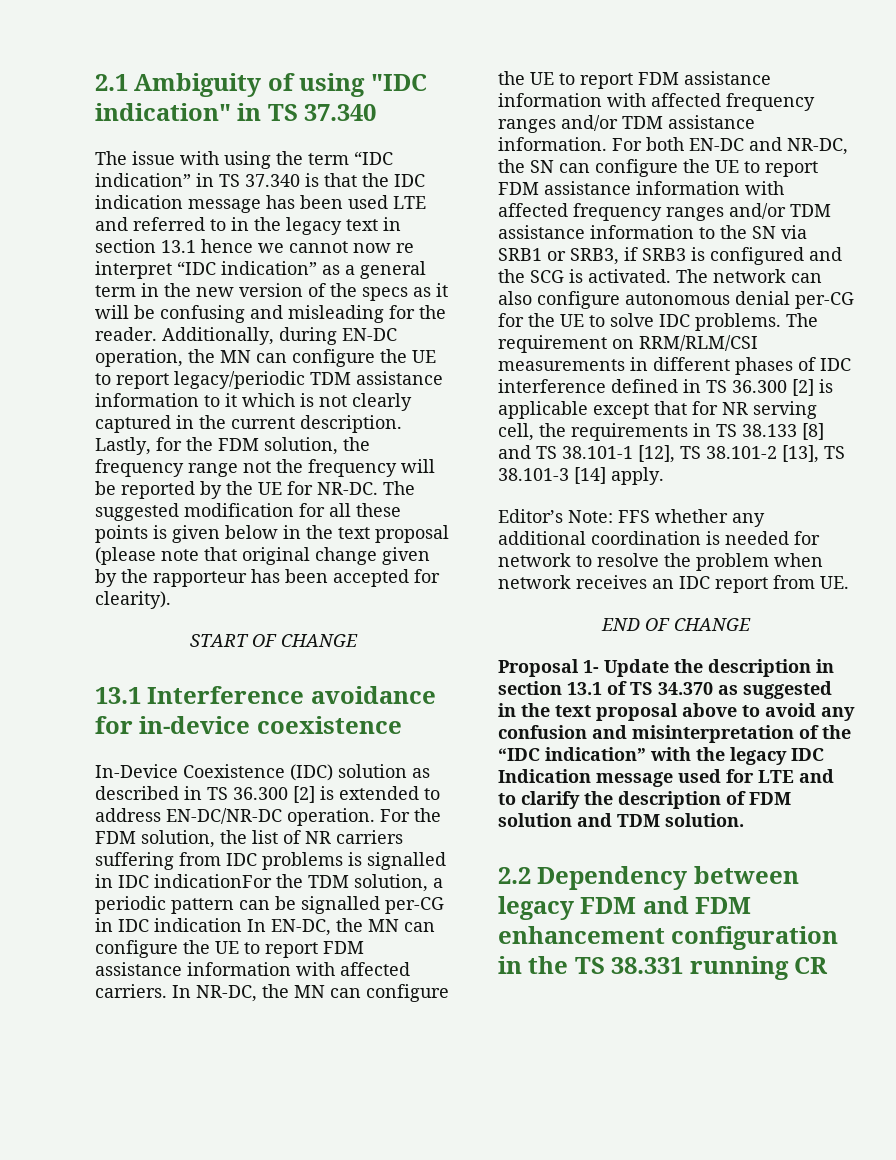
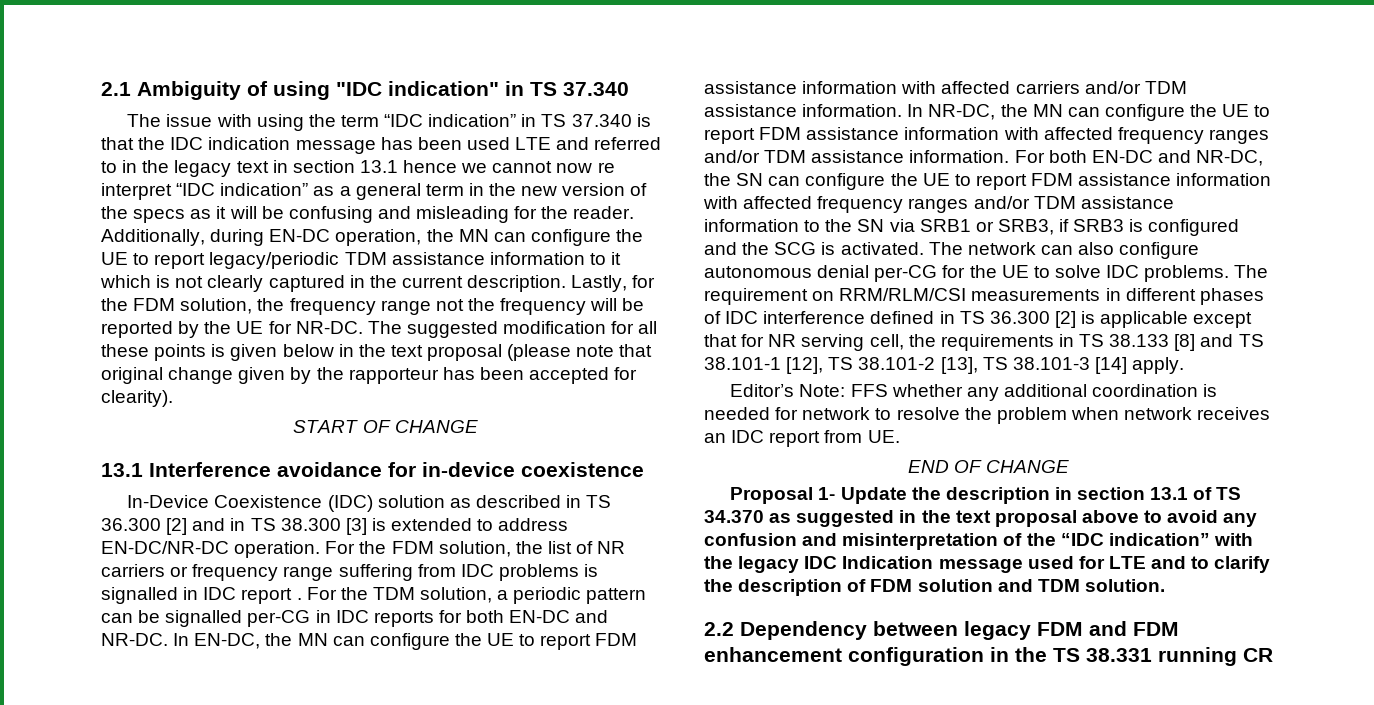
- In-Device Coexistence (IDC) solution as described in TS 36.300 [2] is extended to address EN-DC/NR-DC operation.
+ In-Device Coexistence (IDC) solution as described in TS 36.300 [2] and in TS 38.300 [3] is extended to address EN-DC/NR-DC operation.
- For the FDM solution, the list of NR carriers suffering from IDC problems is signalled in IDC indicationFor the TDM solution, a periodic pattern can be signalled per-CG in IDC indication In EN-DC, the MN can configure the UE to report FDM assistance information with affected carriers.
+ For the FDM solution, the list of NR carriers or frequency range suffering from IDC problems is signalled in IDC report . For the TDM solution, a periodic pattern can be signalled per-CG in IDC reports for both EN-DC and NR-DC. In EN-DC, the MN can configure the UE to report FDM assistance information with affected carriers and/or TDM assistance information.

